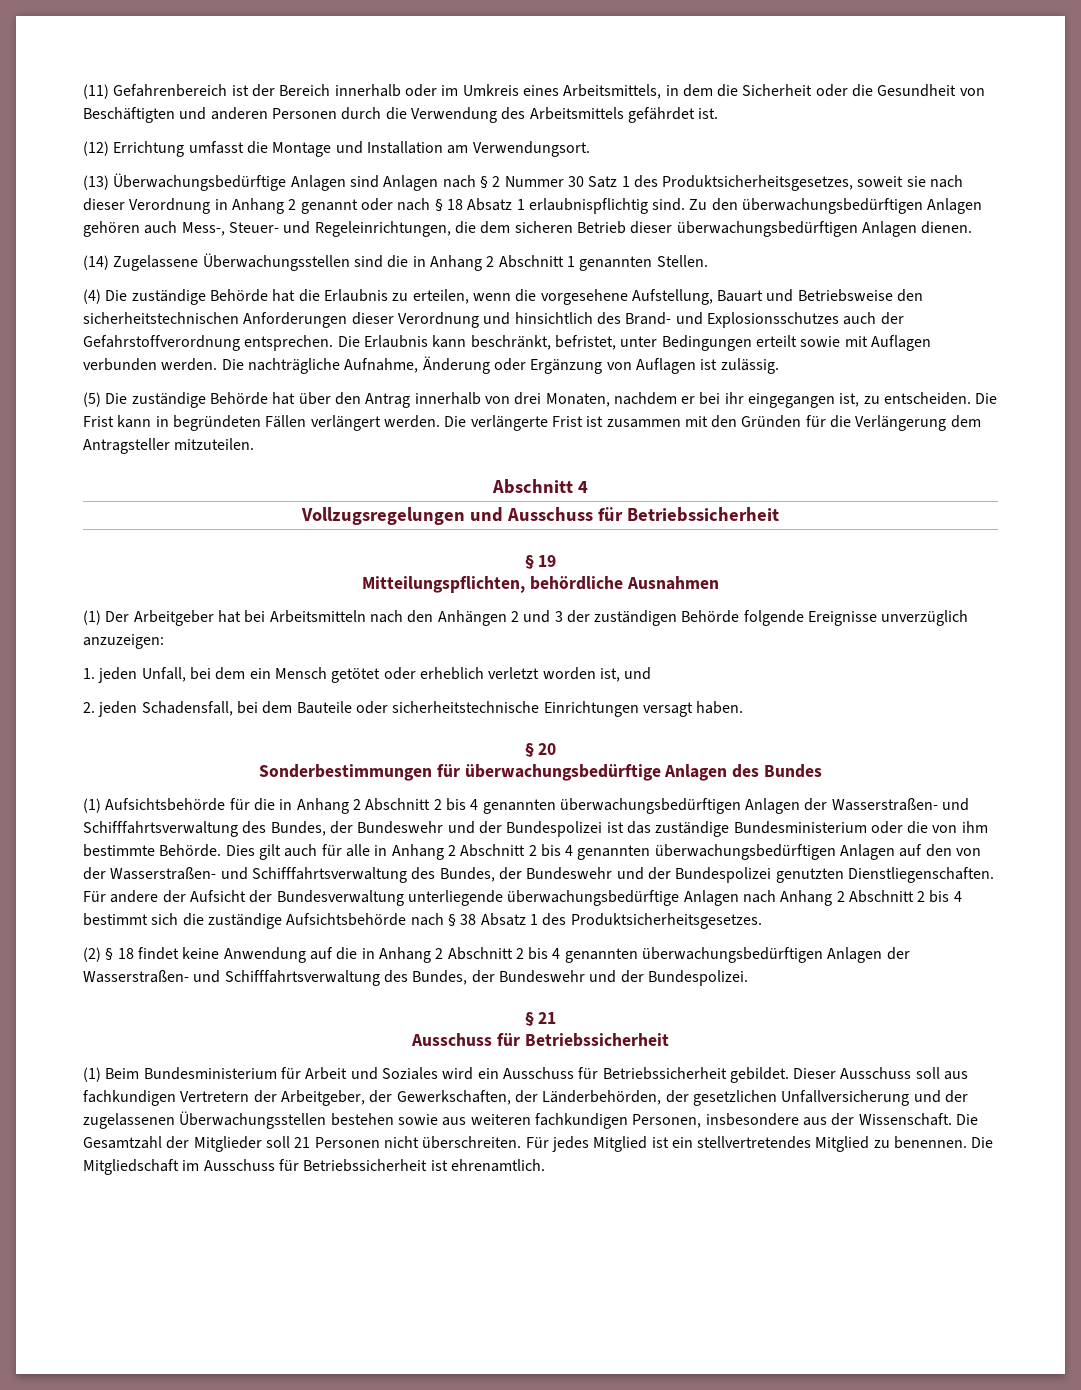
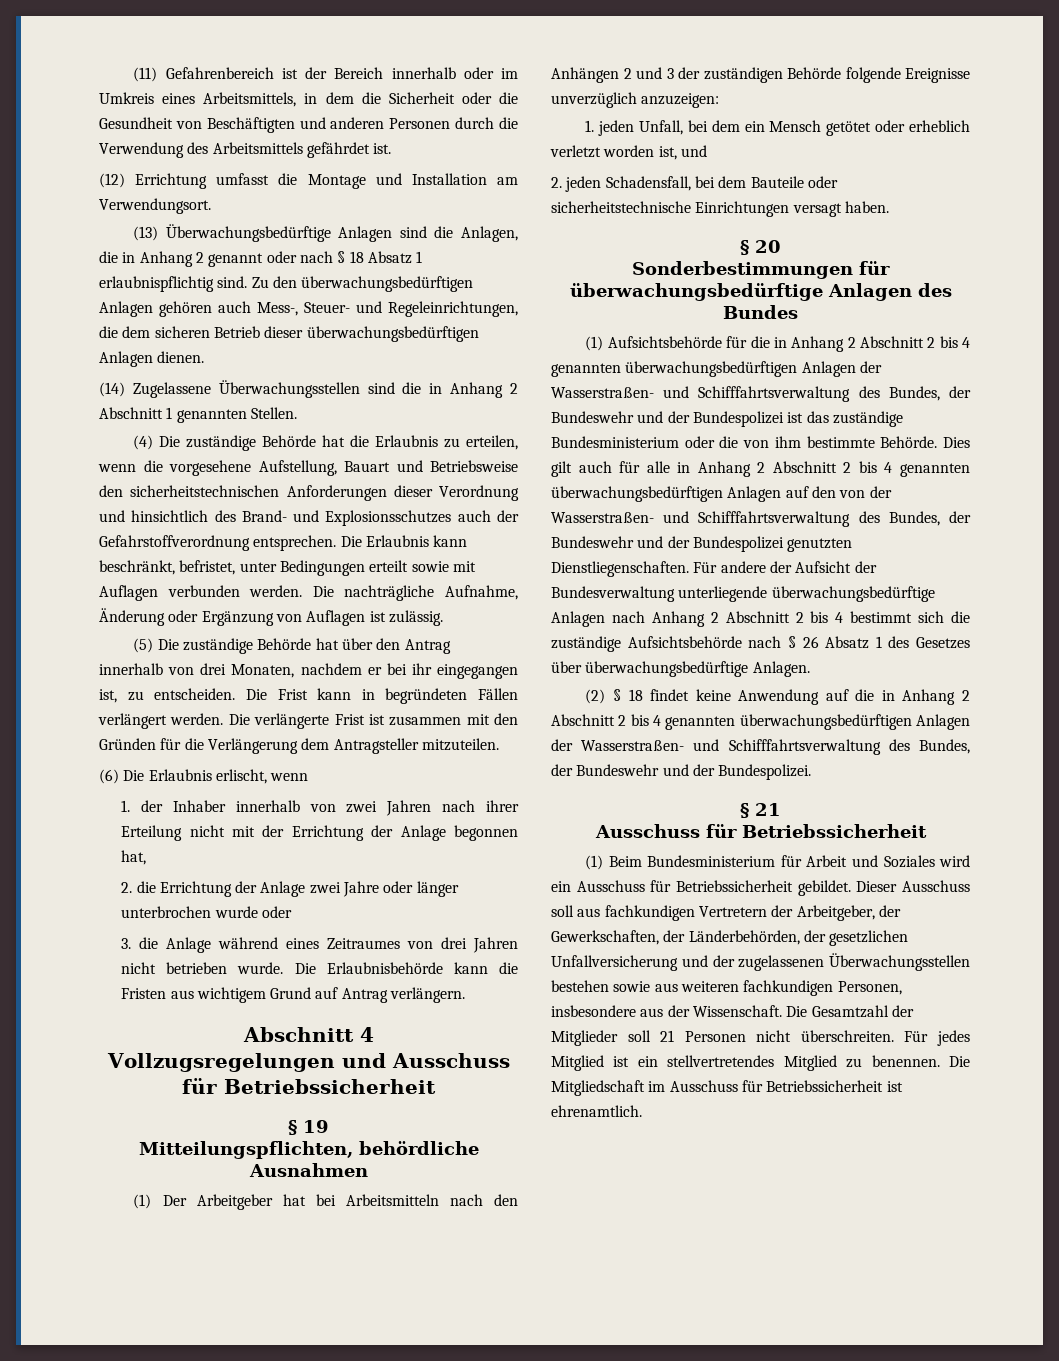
- (13) Überwachungsbedürftige Anlagen sind Anlagen nach § 2 Nummer 30 Satz 1 des Produktsicherheitsgesetzes, soweit sie nach dieser Verordnung in Anhang 2 genannt oder nach § 18 Absatz 1 erlaubnispflichtig sind.
+ (13) Überwachungsbedürftige Anlagen sind die Anlagen, die in Anhang 2 genannt oder nach § 18 Absatz 1 erlaubnispflichtig sind.
+ (6) Die Erlaubnis erlischt, wenn
+ 1. der Inhaber innerhalb von zwei Jahren nach ihrer Erteilung nicht mit der Errichtung der Anlage begonnen hat,
+ 2. die Errichtung der Anlage zwei Jahre oder länger unterbrochen wurde oder
+ 3. die Anlage während eines Zeitraumes von drei Jahren nicht betrieben wurde. Die Erlaubnisbehörde kann die Fristen aus wichtigem Grund auf Antrag verlängern.
- Für andere der Aufsicht der Bundesverwaltung unterliegende überwachungsbedürftige Anlagen nach Anhang 2 Abschnitt 2 bis 4 bestimmt sich die zuständige Aufsichtsbehörde nach § 38 Absatz 1 des Produktsicherheitsgesetzes.
+ Für andere der Aufsicht der Bundesverwaltung unterliegende überwachungsbedürftige Anlagen nach Anhang 2 Abschnitt 2 bis 4 bestimmt sich die zuständige Aufsichtsbehörde nach § 26 Absatz 1 des Gesetzes über überwachungsbedürftige Anlagen.

